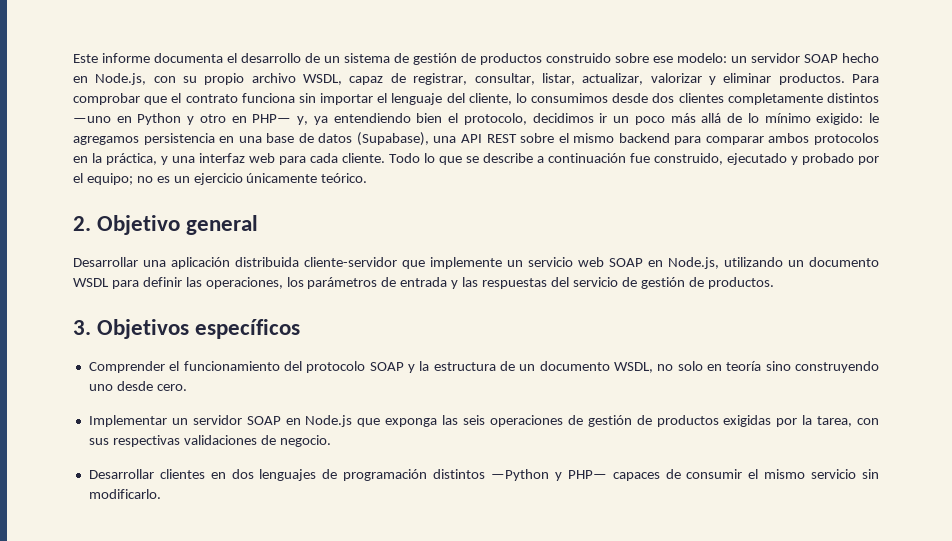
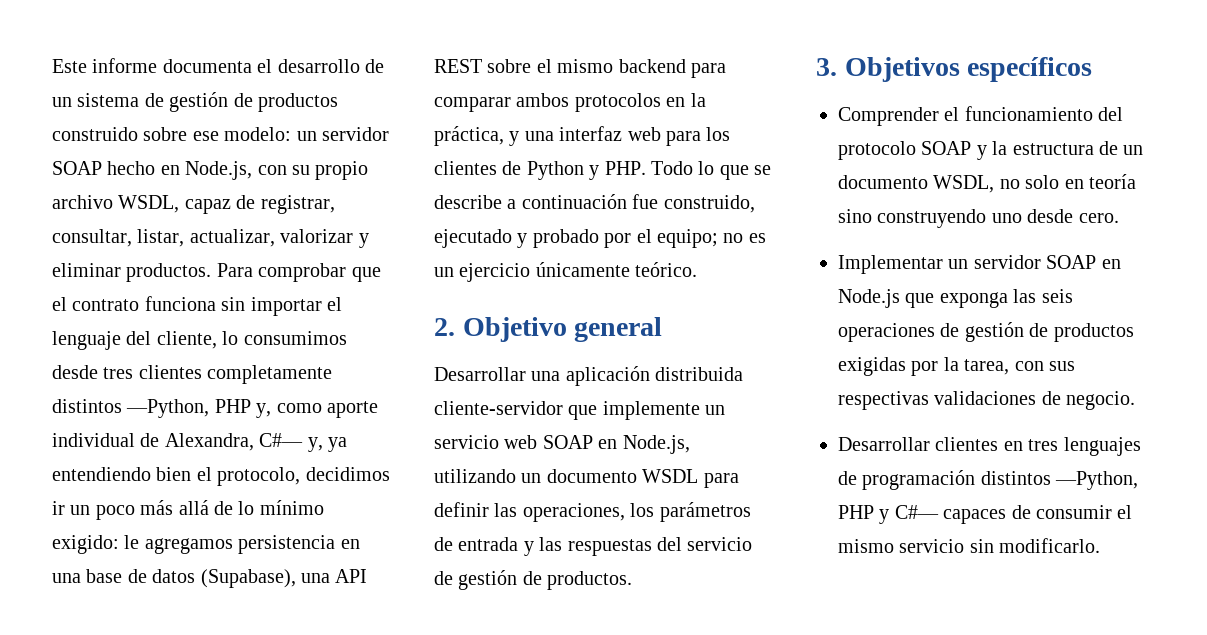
- Para comprobar que el contrato funciona sin importar el lenguaje del cliente, lo consumimos desde dos clientes completamente distintos —uno en Python y otro en PHP— y, ya entendiendo bien el protocolo, decidimos ir un poco más allá de lo mínimo exigido:
+ Para comprobar que el contrato funciona sin importar el lenguaje del cliente, lo consumimos desde tres clientes completamente distintos —Python, PHP y, como aporte individual de Alexandra, C#— y, ya entendiendo bien el protocolo, decidimos ir un poco más allá de lo mínimo exigido:
- le agregamos persistencia en una base de datos (Supabase), una API REST sobre el mismo backend para comparar ambos protocolos en la práctica, y una interfaz web para cada cliente. Todo lo que se describe a continuación fue construido, ejecutado y probado por el equipo;
+ le agregamos persistencia en una base de datos (Supabase), una API REST sobre el mismo backend para comparar ambos protocolos en la práctica, y una interfaz web para los clientes de Python y PHP. Todo lo que se describe a continuación fue construido, ejecutado y probado por el equipo;
- Desarrollar clientes en dos lenguajes de programación distintos —Python y PHP— capaces de consumir el mismo servicio sin modificarlo.
+ Desarrollar clientes en tres lenguajes de programación distintos —Python, PHP y C#— capaces de consumir el mismo servicio sin modificarlo.

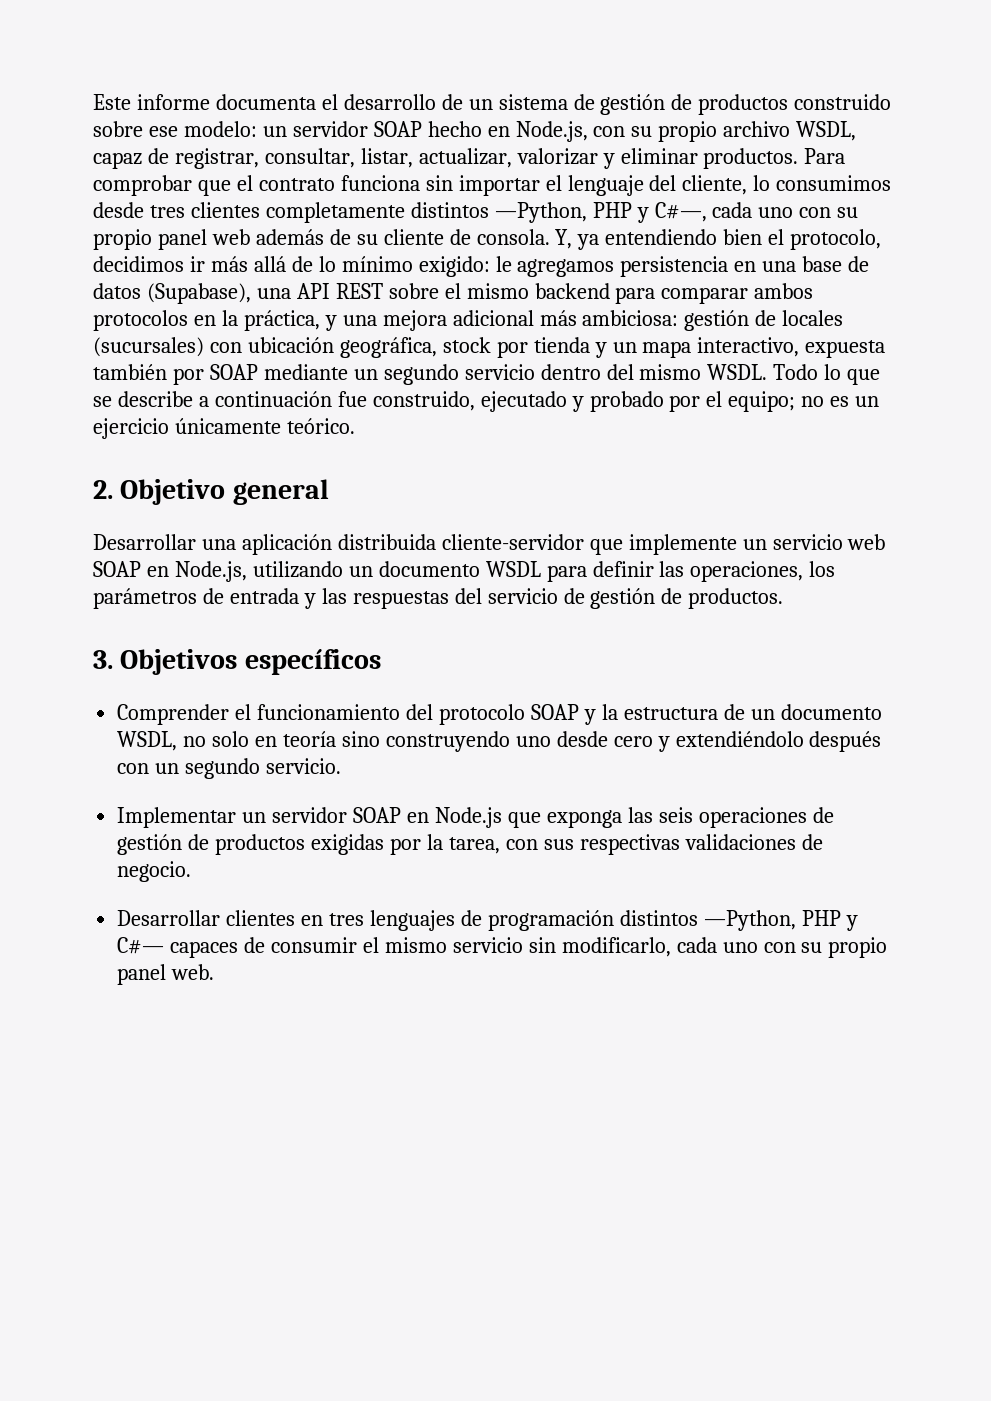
- Para comprobar que el contrato funciona sin importar el lenguaje del cliente, lo consumimos desde tres clientes completamente distintos —Python, PHP y, como aporte individual de Alexandra, C#— y, ya entendiendo bien el protocolo, decidimos ir un poco más allá de lo mínimo exigido:
+ Para comprobar que el contrato funciona sin importar el lenguaje del cliente, lo consumimos desde tres clientes completamente distintos —Python, PHP y C#—, cada uno con su propio panel web además de su cliente de consola. Y, ya entendiendo bien el protocolo, decidimos ir más allá de lo mínimo exigido:
- le agregamos persistencia en una base de datos (Supabase), una API REST sobre el mismo backend para comparar ambos protocolos en la práctica, y una interfaz web para los clientes de Python y PHP. Todo lo que se describe a continuación fue construido, ejecutado y probado por el equipo;
+ le agregamos persistencia en una base de datos (Supabase), una API REST sobre el mismo backend para comparar ambos protocolos en la práctica, y una mejora adicional más ambiciosa: gestión de locales (sucursales) con ubicación geográfica, stock por tienda y un mapa interactivo, expuesta también por SOAP mediante un segundo servicio dentro del mismo WSDL. Todo lo que se describe a continuación fue construido, ejecutado y probado por el equipo;
- Comprender el funcionamiento del protocolo SOAP y la estructura de un documento WSDL, no solo en teoría sino construyendo uno desde cero.
+ Comprender el funcionamiento del protocolo SOAP y la estructura de un documento WSDL, no solo en teoría sino construyendo uno desde cero y extendiéndolo después con un segundo servicio.
- Desarrollar clientes en tres lenguajes de programación distintos —Python, PHP y C#— capaces de consumir el mismo servicio sin modificarlo.
+ Desarrollar clientes en tres lenguajes de programación distintos —Python, PHP y C#— capaces de consumir el mismo servicio sin modificarlo, cada uno con su propio panel web.

